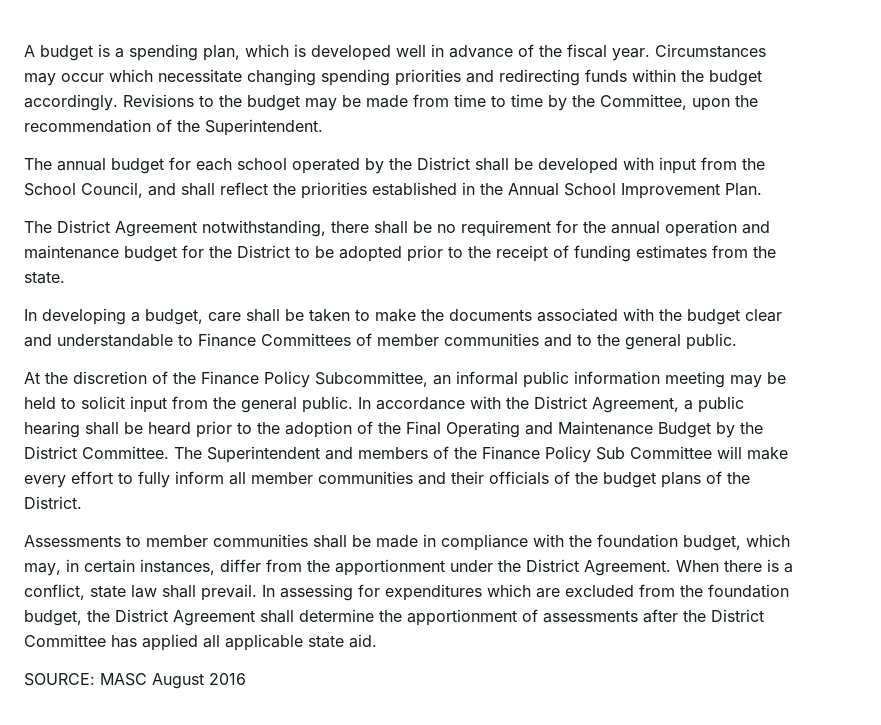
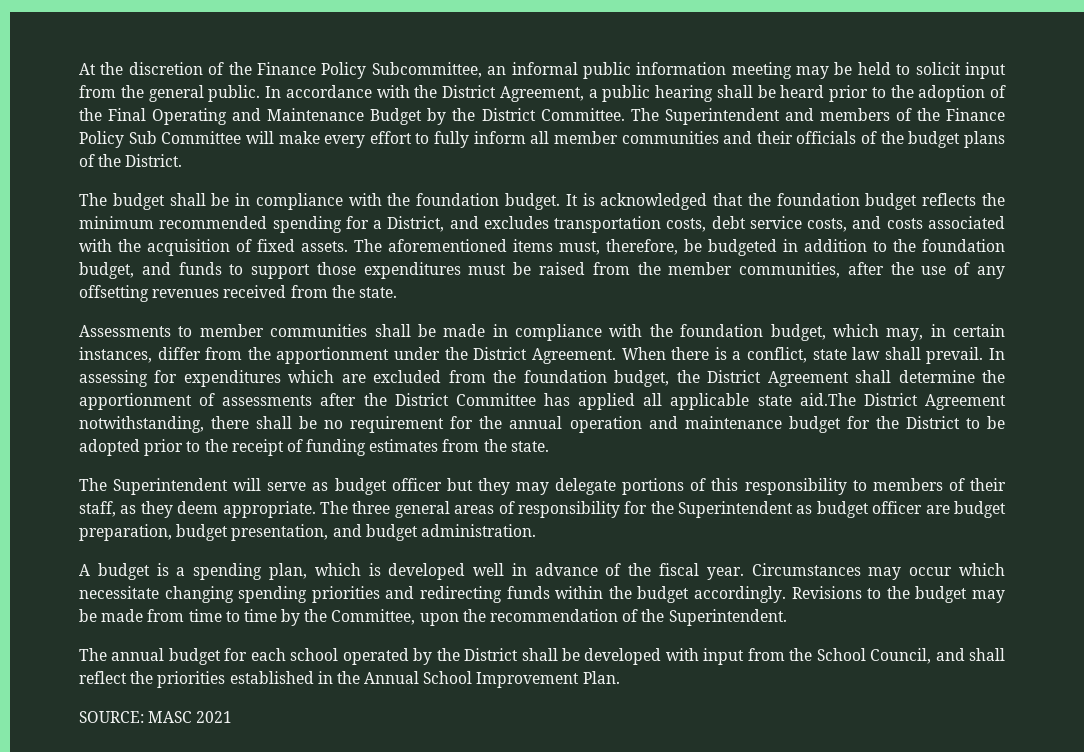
+ At the discretion of the Finance Policy Subcommittee, an informal public information meeting may be held to solicit input from the general public. In accordance with the District Agreement, a public hearing shall be heard prior to the adoption of the Final Operating and Maintenance Budget by the District Committee. The Superintendent and members of the Finance Policy Sub Committee will make every effort to fully inform all member communities and their officials of the budget plans of the District.
+ The budget shall be in compliance with the foundation budget. It is acknowledged that the foundation budget reflects the minimum recommended spending for a District, and excludes transportation costs, debt service costs, and costs associated with the acquisition of fixed assets. The aforementioned items must, therefore, be budgeted in addition to the foundation budget, and funds to support those expenditures must be raised from the member communities, after the use of any offsetting revenues received from the state.
+ Assessments to member communities shall be made in compliance with the foundation budget, which may, in certain instances, differ from the apportionment under the District Agreement. When there is a conflict, state law shall prevail. In assessing for expenditures which are excluded from the foundation budget, the District Agreement shall determine the apportionment of assessments after the District Committee has applied all applicable state aid.The District Agreement notwithstanding, there shall be no requirement for the annual operation and maintenance budget for the District to be adopted prior to the receipt of funding estimates from the state.
+ The Superintendent will serve as budget officer but they may delegate portions of this responsibility to members of their staff, as they deem appropriate. The three general areas of responsibility for the Superintendent as budget officer are budget preparation, budget presentation, and budget administration.
- The District Agreement notwithstanding, there shall be no requirement for the annual operation and maintenance budget for the District to be adopted prior to the receipt of funding estimates from the state.
- In developing a budget, care shall be taken to make the documents associated with the budget clear and understandable to Finance Committees of member communities and to the general public.
- At the discretion of the Finance Policy Subcommittee, an informal public information meeting may be held to solicit input from the general public. In accordance with the District Agreement, a public hearing shall be heard prior to the adoption of the Final Operating and Maintenance Budget by the District Committee. The Superintendent and members of the Finance Policy Sub Committee will make every effort to fully inform all member communities and their officials of the budget plans of the District.
- Assessments to member communities shall be made in compliance with the foundation budget, which may, in certain instances, differ from the apportionment under the District Agreement. When there is a conflict, state law shall prevail. In assessing for expenditures which are excluded from the foundation budget, the District Agreement shall determine the apportionment of assessments after the District Committee has applied all applicable state aid.
- SOURCE: MASC August 2016
+ SOURCE: MASC 2021

